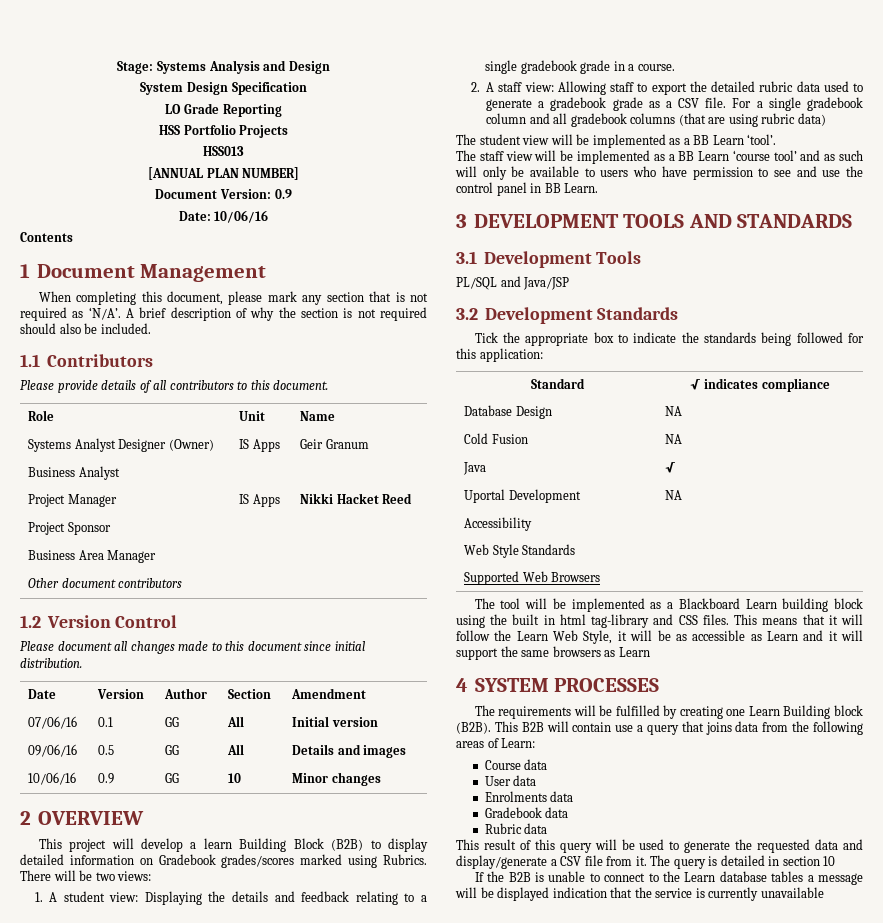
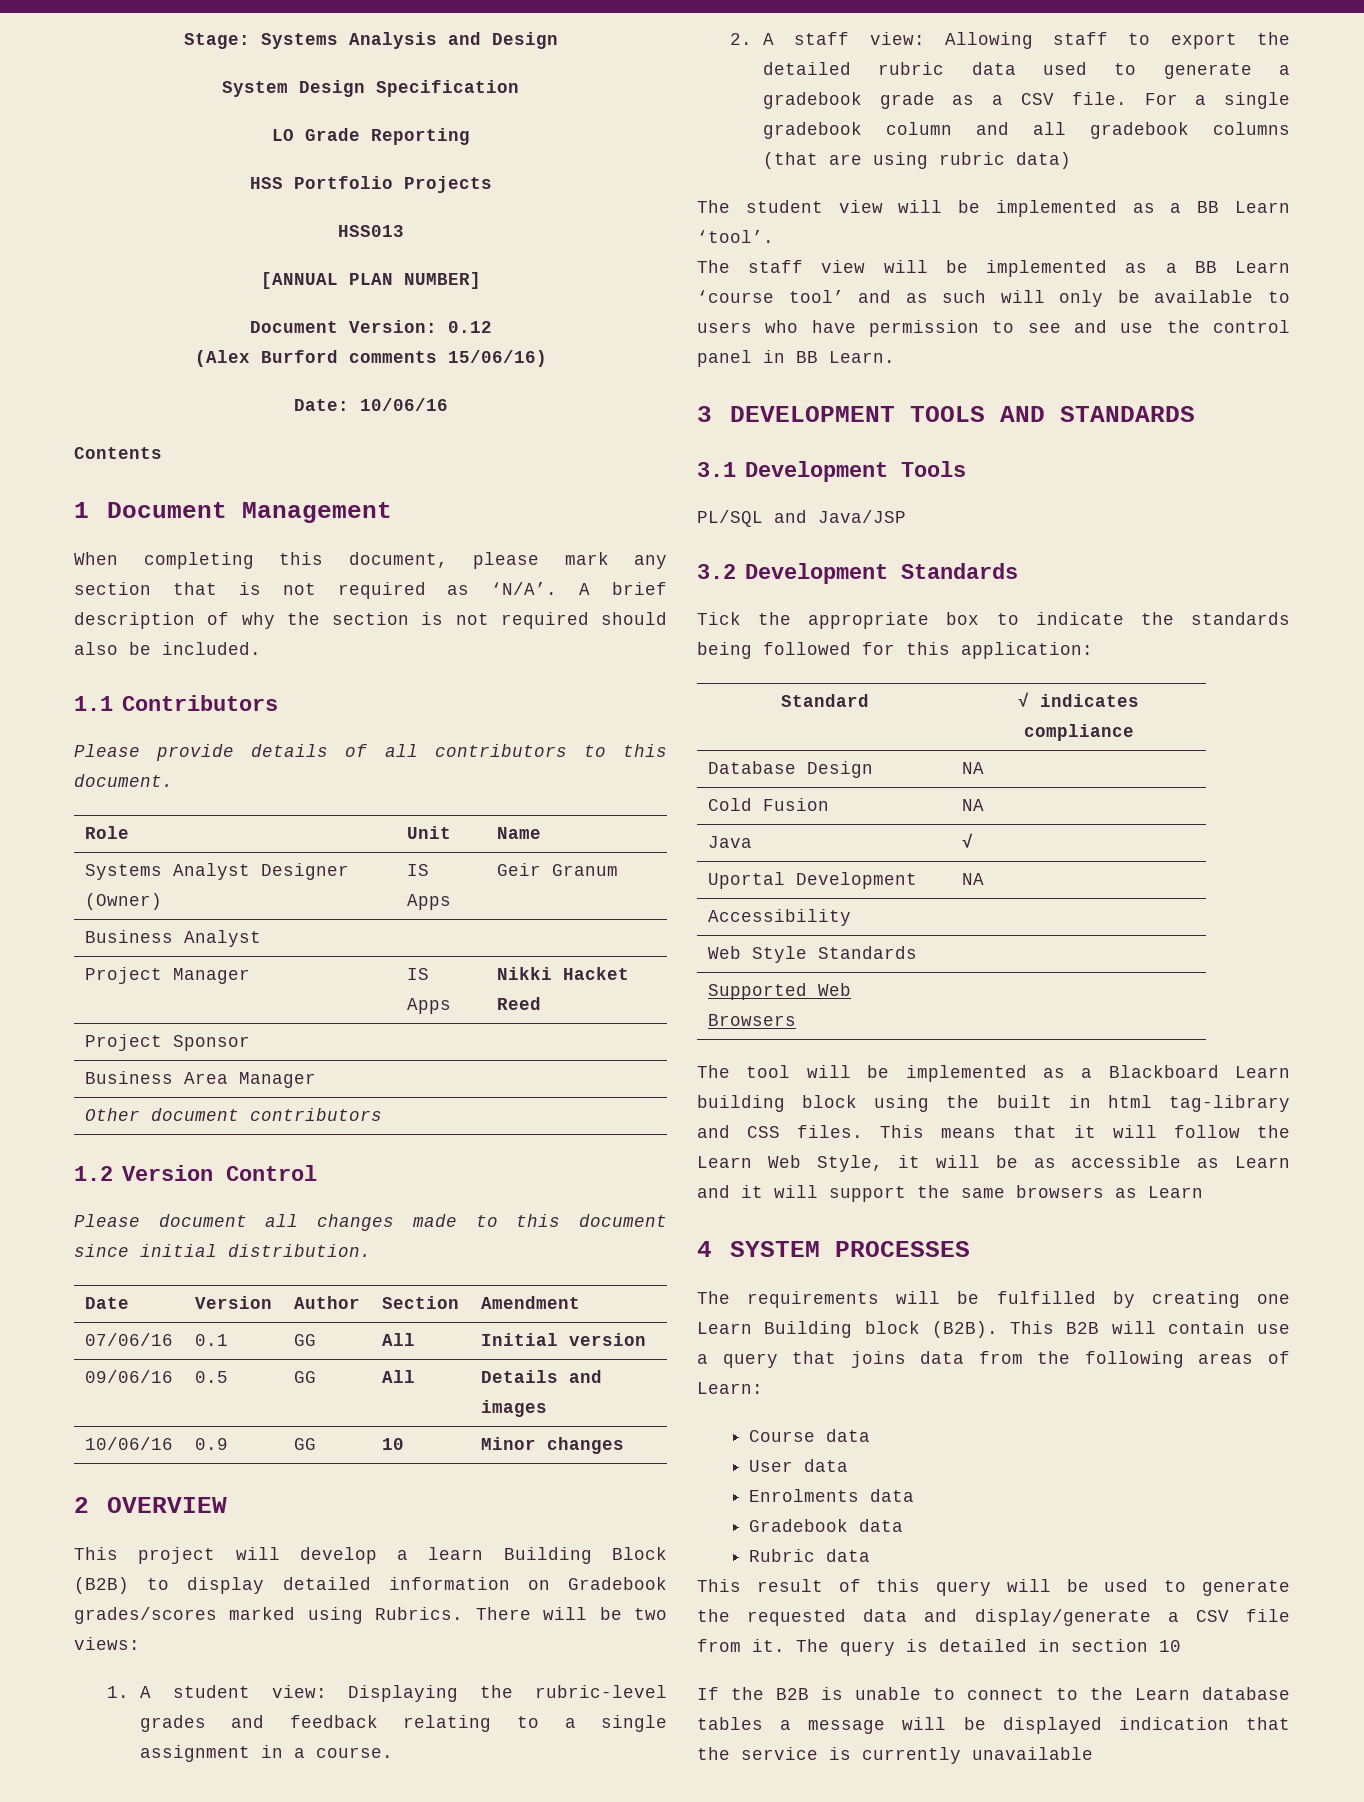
- Document Version: 0.9
+ Document Version: 0.12
+ (Alex Burford comments 15/06/16)
- 1. A student view: Displaying the details and feedback relating to a single gradebook grade in a course.
+ 1. A student view: Displaying the rubric-level grades and feedback relating to a single assignment in a course.

